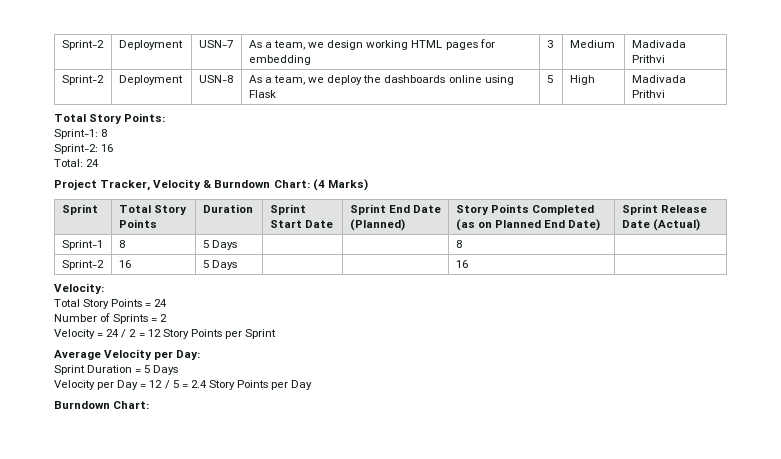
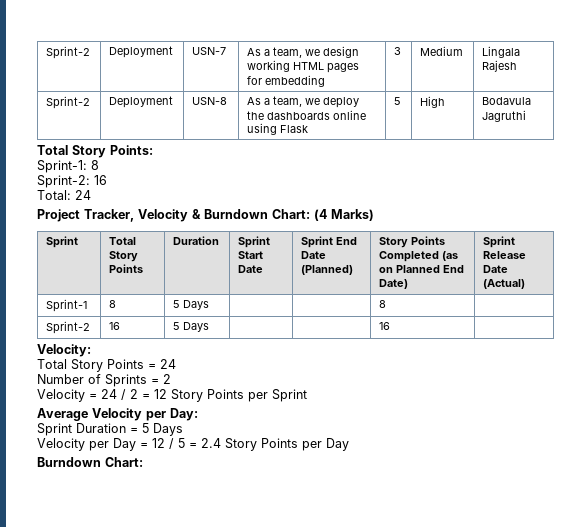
- Sprint-2 | Deployment | USN-7 | As a team, we design working HTML pages for embedding | 3 | Medium | Madivada Prithvi
+ Sprint-2 | Deployment | USN-7 | As a team, we design working HTML pages for embedding | 3 | Medium | Lingala Rajesh
- Sprint-2 | Deployment | USN-8 | As a team, we deploy the dashboards online using Flask | 5 | High | Madivada Prithvi
+ Sprint-2 | Deployment | USN-8 | As a team, we deploy the dashboards online using Flask | 5 | High | Bodavula Jagruthi

